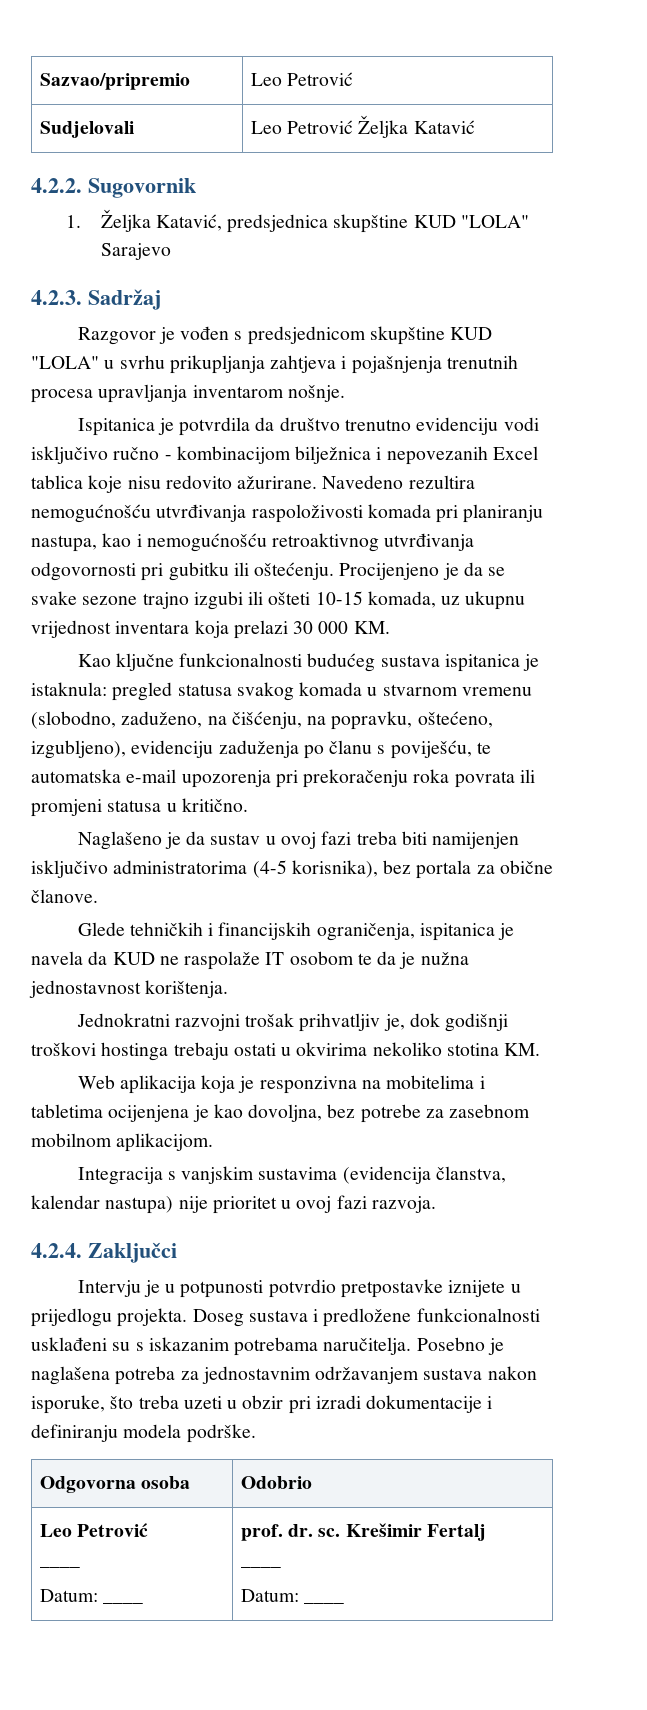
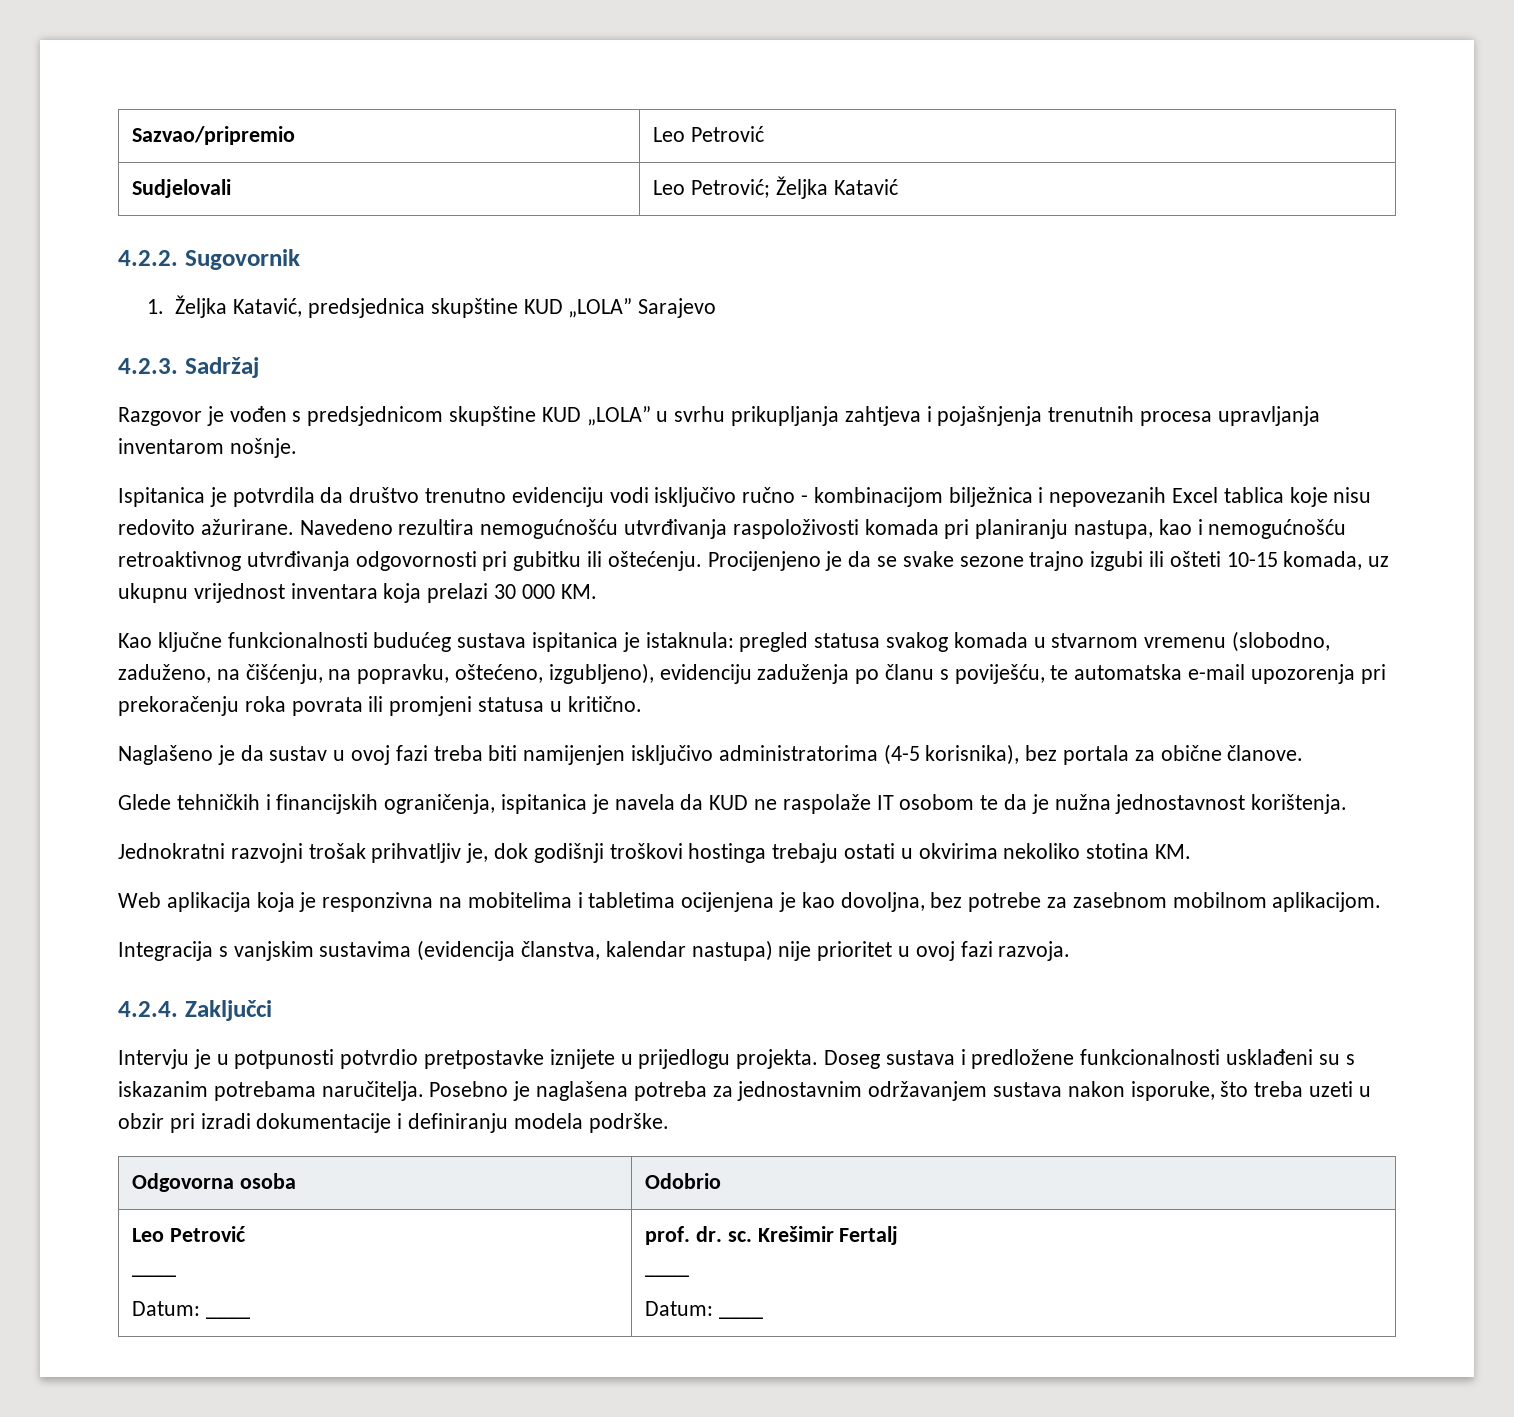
- Sudjelovali | Leo Petrović Željka Katavić
+ Sudjelovali | Leo Petrović; Željka Katavić
- 1. Željka Katavić, predsjednica skupštine KUD "LOLA" Sarajevo
+ 1. Željka Katavić, predsjednica skupštine KUD „LOLA” Sarajevo
- Razgovor je vođen s predsjednicom skupštine KUD "LOLA" u svrhu prikupljanja zahtjeva i pojašnjenja trenutnih procesa upravljanja inventarom nošnje.
+ Razgovor je vođen s predsjednicom skupštine KUD „LOLA” u svrhu prikupljanja zahtjeva i pojašnjenja trenutnih procesa upravljanja inventarom nošnje.

